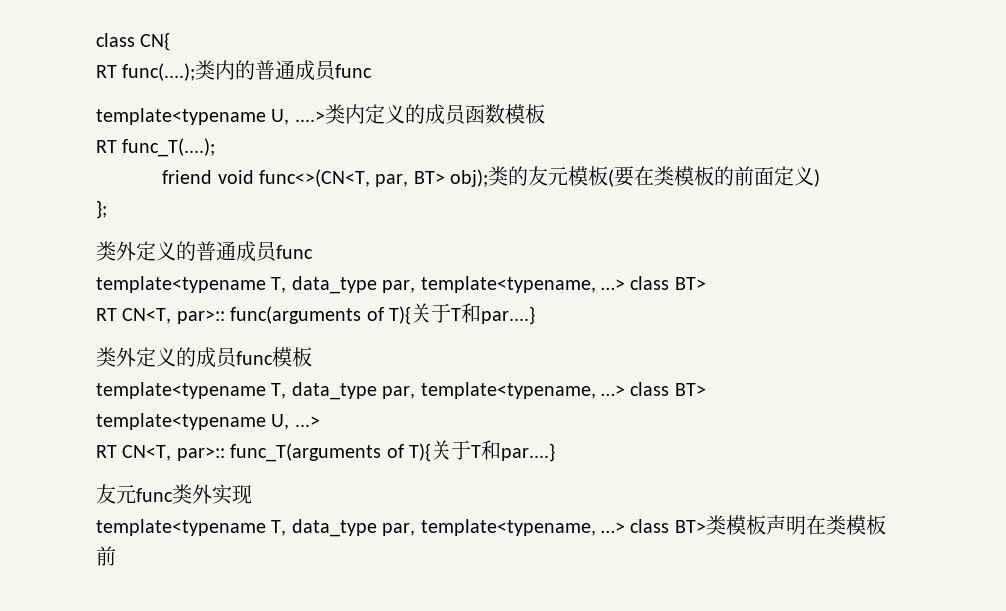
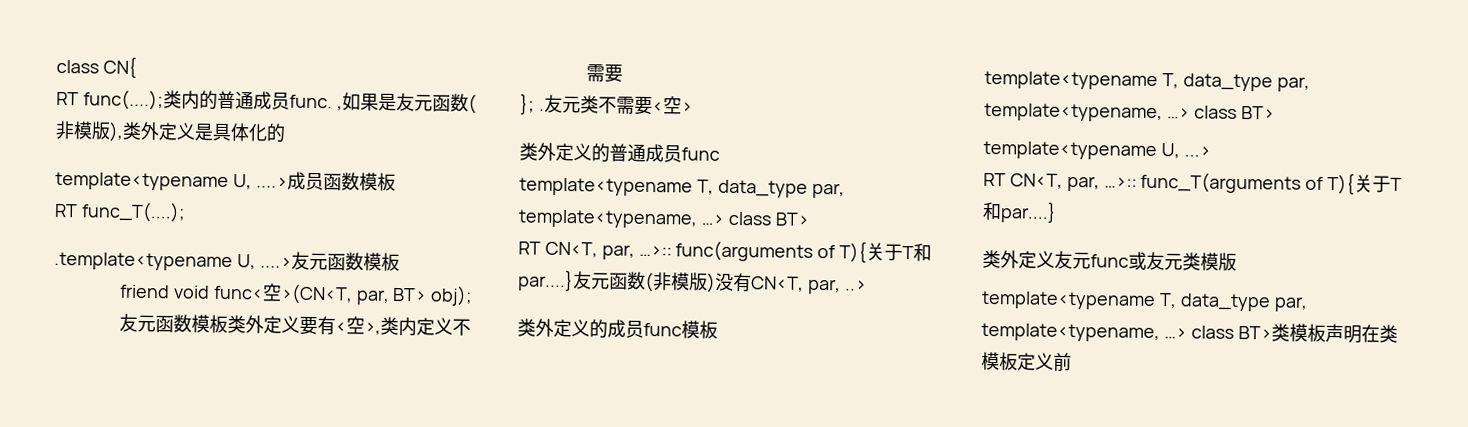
- RT func(....);类内的普通成员func
+ RT func(....);类内的普通成员func. ,如果是友元函数(非模版),类外定义是具体化的
- template<typename U, ....>类内定义的成员函数模板
+ template<typename U, ....>成员函数模板
+ .template<typename U, ....>友元函数模板
- friend void func<>(CN<T, par, BT> obj);类的友元模板(要在类模板的前面定义)
- };
+ friend void func<空>(CN<T, par, BT> obj);友元函数模板类外定义要有<空>,类内定义不需要
+ }; .友元类不需要<空>
- RT CN<T, par>:: func(arguments of T){关于T和par....}
+ RT CN<T, par, …>:: func(arguments of T){关于T和par....}友元函数(非模版)没有CN<T, par, ..>
- RT CN<T, par>:: func_T(arguments of T){关于T和par....}
+ RT CN<T, par, …>:: func_T(arguments of T){关于T和par....}
- 友元func类外实现
+ 类外定义友元func或友元类模版
- template<typename T, data_type par, template<typename, …> class BT>类模板声明在类模板前
+ template<typename T, data_type par, template<typename, …> class BT>类模板声明在类模板定义前

